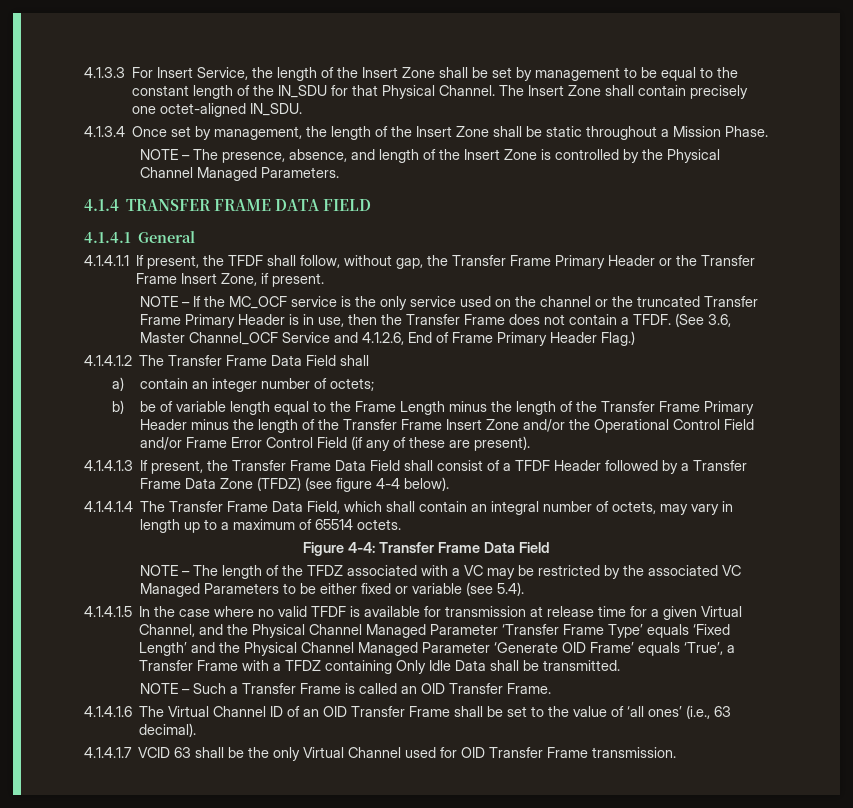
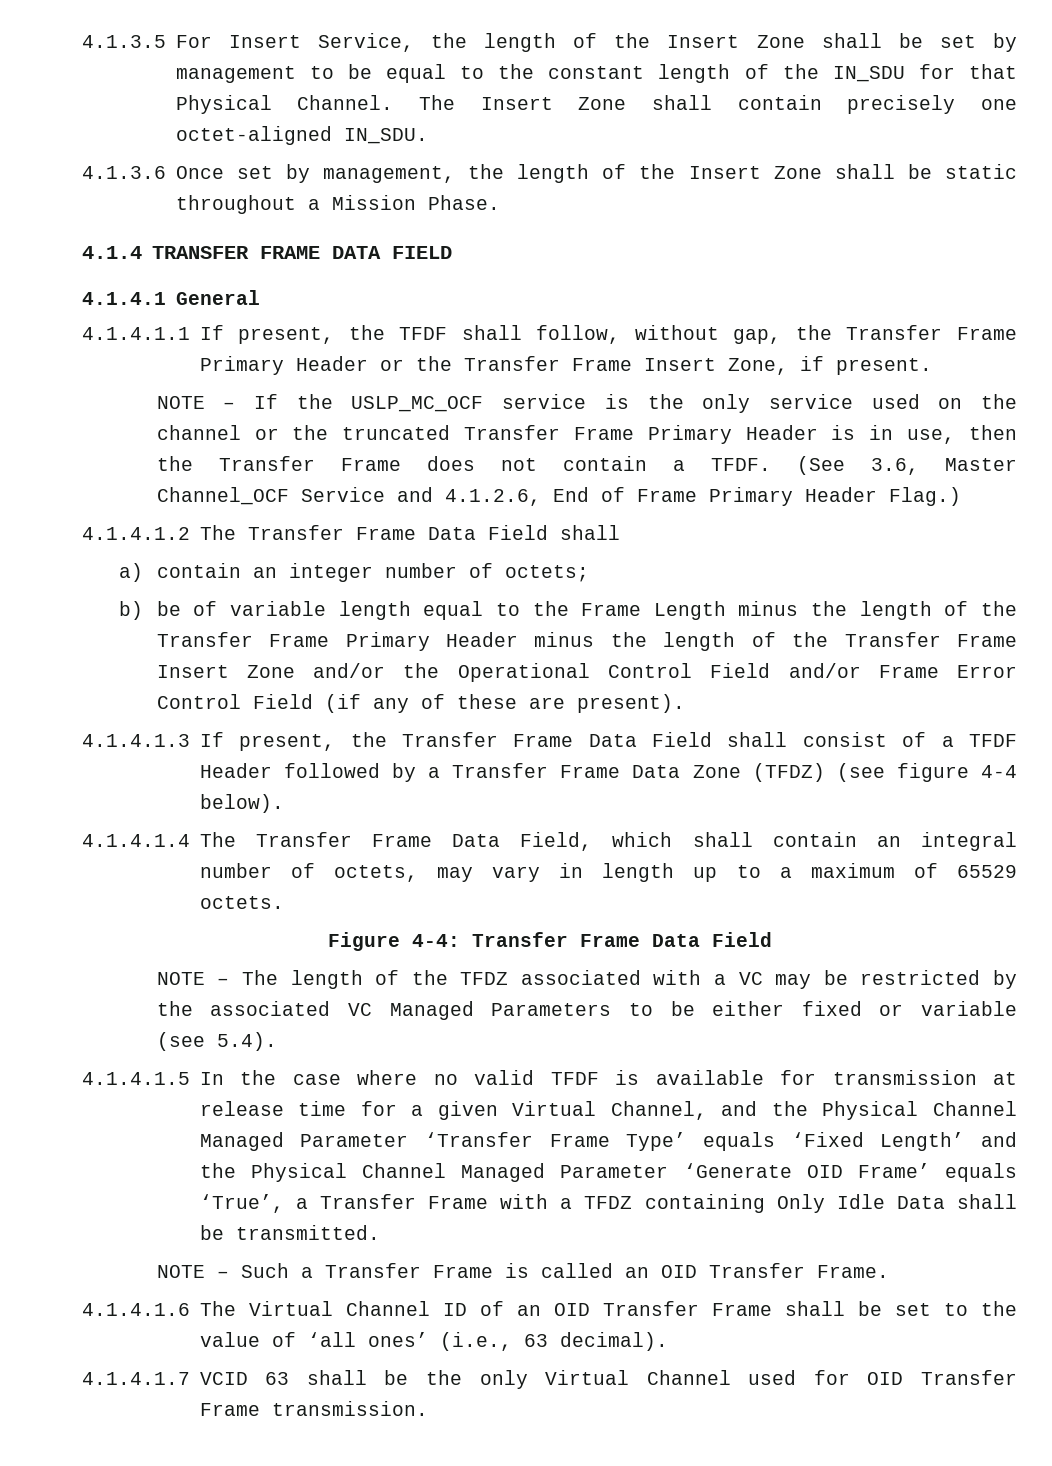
- 4.1.3.3 For Insert Service, the length of the Insert Zone shall be set by management to be equal to the constant length of the IN_SDU for that Physical Channel.
+ 4.1.3.5 For Insert Service, the length of the Insert Zone shall be set by management to be equal to the constant length of the IN_SDU for that Physical Channel.
- 4.1.3.4 Once set by management, the length of the Insert Zone shall be static throughout a Mission Phase.
+ 4.1.3.6 Once set by management, the length of the Insert Zone shall be static throughout a Mission Phase.
- NOTE – The presence, absence, and length of the Insert Zone is controlled by the Physical Channel Managed Parameters.
- NOTE – If the MC_OCF service is the only service used on the channel or the truncated Transfer Frame Primary Header is in use, then the Transfer Frame does not contain a TFDF.
+ NOTE – If the USLP_MC_OCF service is the only service used on the channel or the truncated Transfer Frame Primary Header is in use, then the Transfer Frame does not contain a TFDF.
- 4.1.4.1.4 The Transfer Frame Data Field, which shall contain an integral number of octets, may vary in length up to a maximum of 65514 octets.
+ 4.1.4.1.4 The Transfer Frame Data Field, which shall contain an integral number of octets, may vary in length up to a maximum of 65529 octets.

